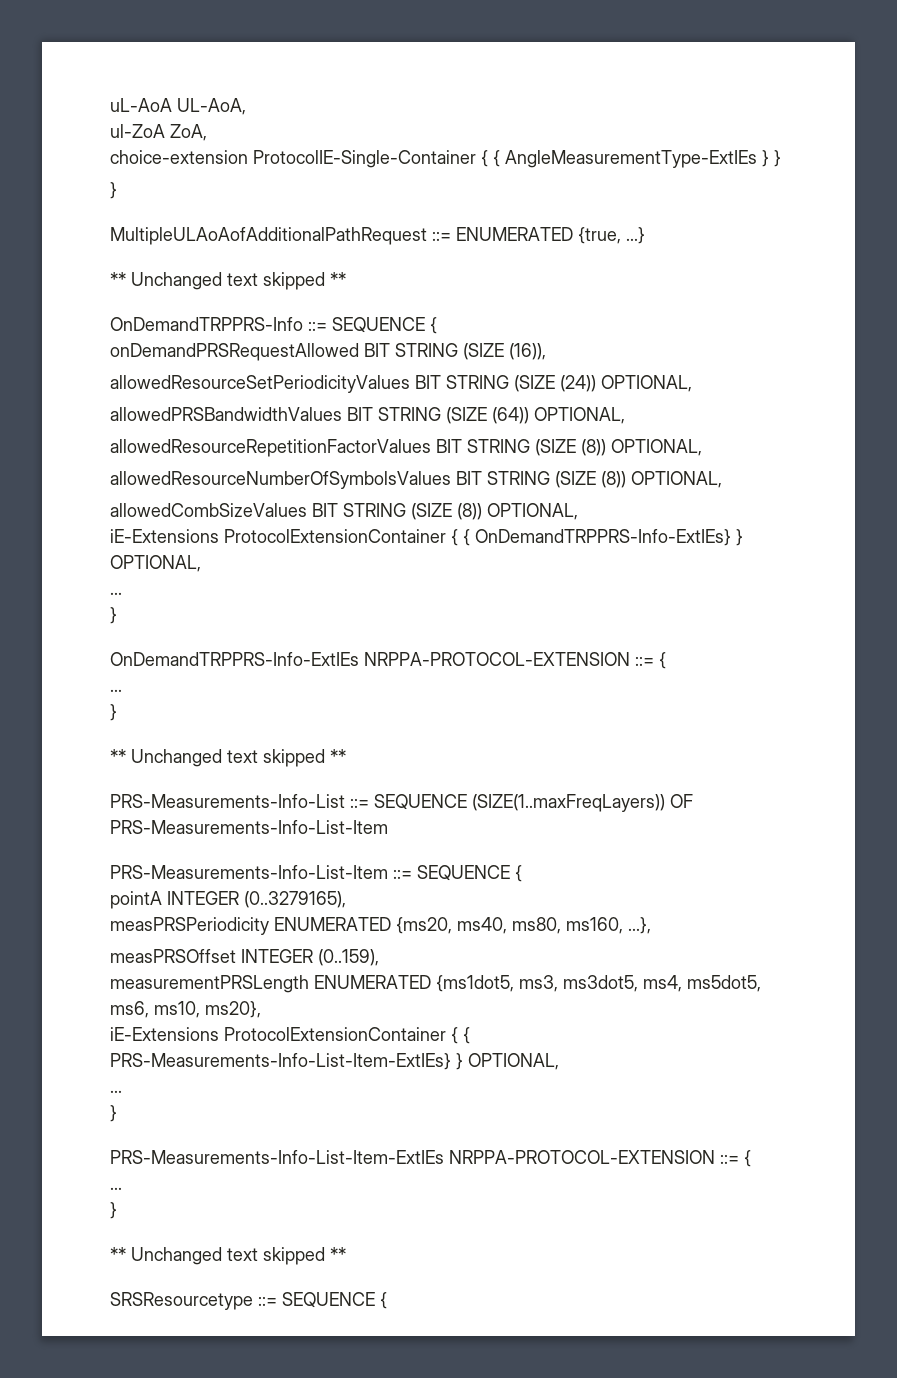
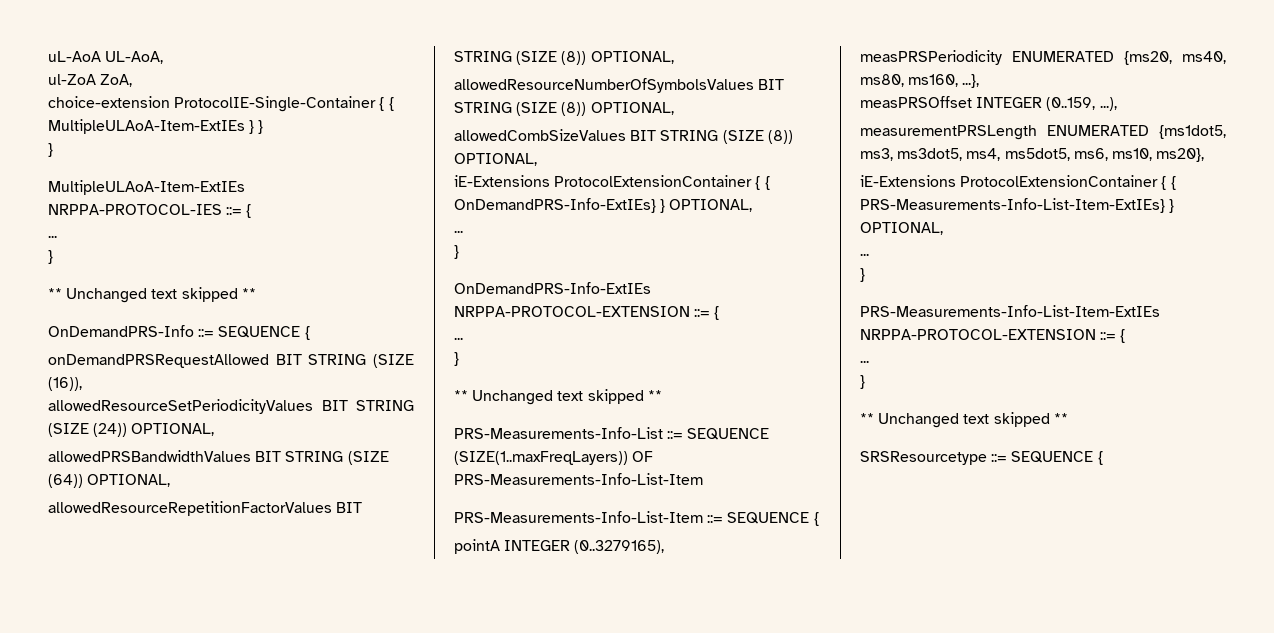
- choice-extension ProtocolIE-Single-Container { { AngleMeasurementType-ExtIEs } }
+ choice-extension ProtocolIE-Single-Container { { MultipleULAoA-Item-ExtIEs } }
- MultipleULAoAofAdditionalPathRequest ::= ENUMERATED {true, ...}
+ MultipleULAoA-Item-ExtIEs NRPPA-PROTOCOL-IES ::= {
+ ...
+ }
  ** Unchanged text skipped **
- OnDemandTRPPRS-Info ::= SEQUENCE {
+ OnDemandPRS-Info ::= SEQUENCE {
- iE-Extensions ProtocolExtensionContainer { { OnDemandTRPPRS-Info-ExtIEs} } OPTIONAL,
+ iE-Extensions ProtocolExtensionContainer { { OnDemandPRS-Info-ExtIEs} } OPTIONAL,
  ...
  }
- OnDemandTRPPRS-Info-ExtIEs NRPPA-PROTOCOL-EXTENSION ::= {
+ OnDemandPRS-Info-ExtIEs NRPPA-PROTOCOL-EXTENSION ::= {
- measPRSOffset INTEGER (0..159),
+ measPRSOffset INTEGER (0..159, ...),

